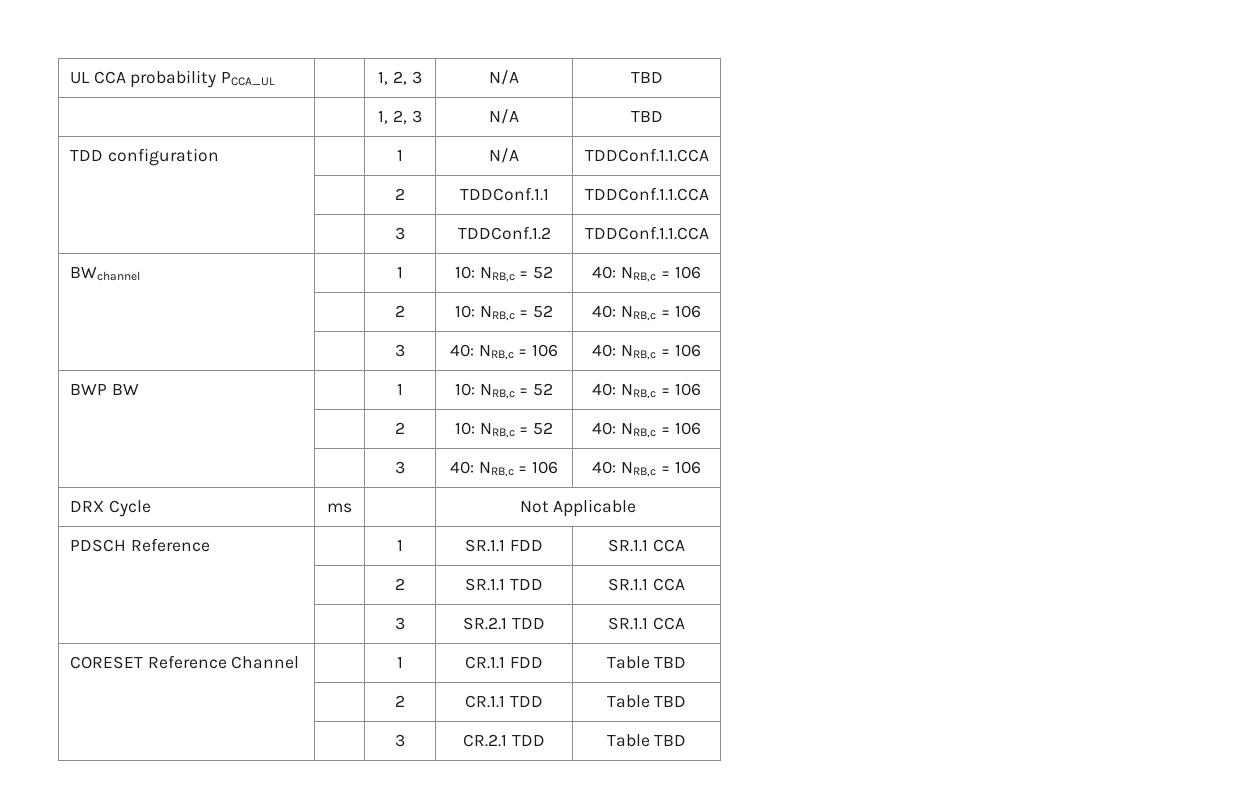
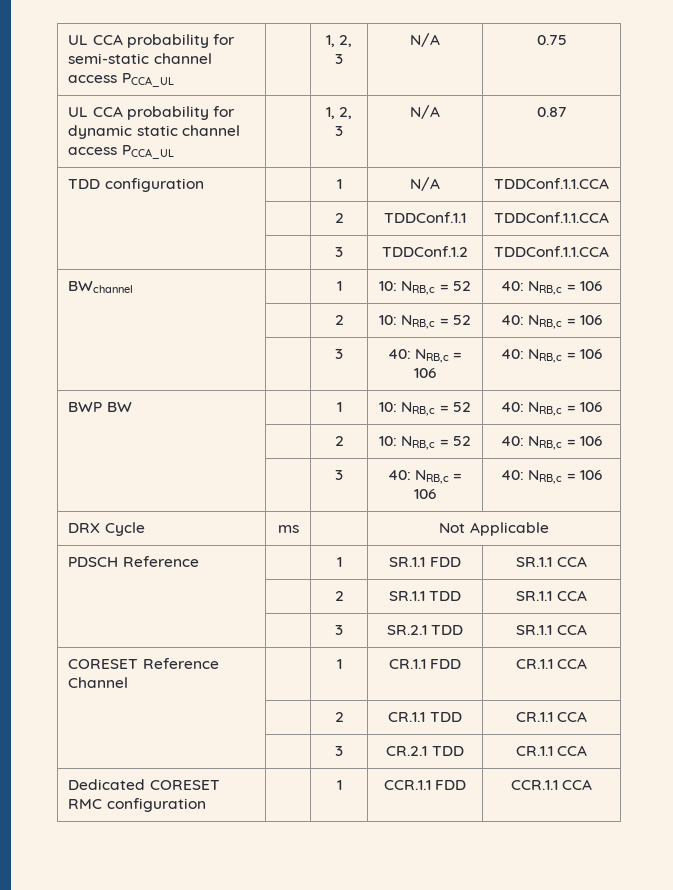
- UL CCA probability PCCA_UL | | 1, 2, 3 | N/A | TBD
- | | 1, 2, 3 | N/A | TBD
+ UL CCA probability for semi-static channel access PCCA_UL | | 1, 2, 3 | N/A | 0.75
+ UL CCA probability for dynamic static channel access PCCA_UL | | 1, 2, 3 | N/A | 0.87
- CORESET Reference Channel | | 1 | CR.1.1 FDD | Table TBD
+ CORESET Reference Channel | | 1 | CR.1.1 FDD | CR.1.1 CCA
- | | 2 | CR.1.1 TDD | Table TBD
+ | | 2 | CR.1.1 TDD | CR.1.1 CCA
- | | 3 | CR.2.1 TDD | Table TBD
+ | | 3 | CR.2.1 TDD | CR.1.1 CCA
+ Dedicated CORESET RMC configuration | | 1 | CCR.1.1 FDD | CCR.1.1 CCA

